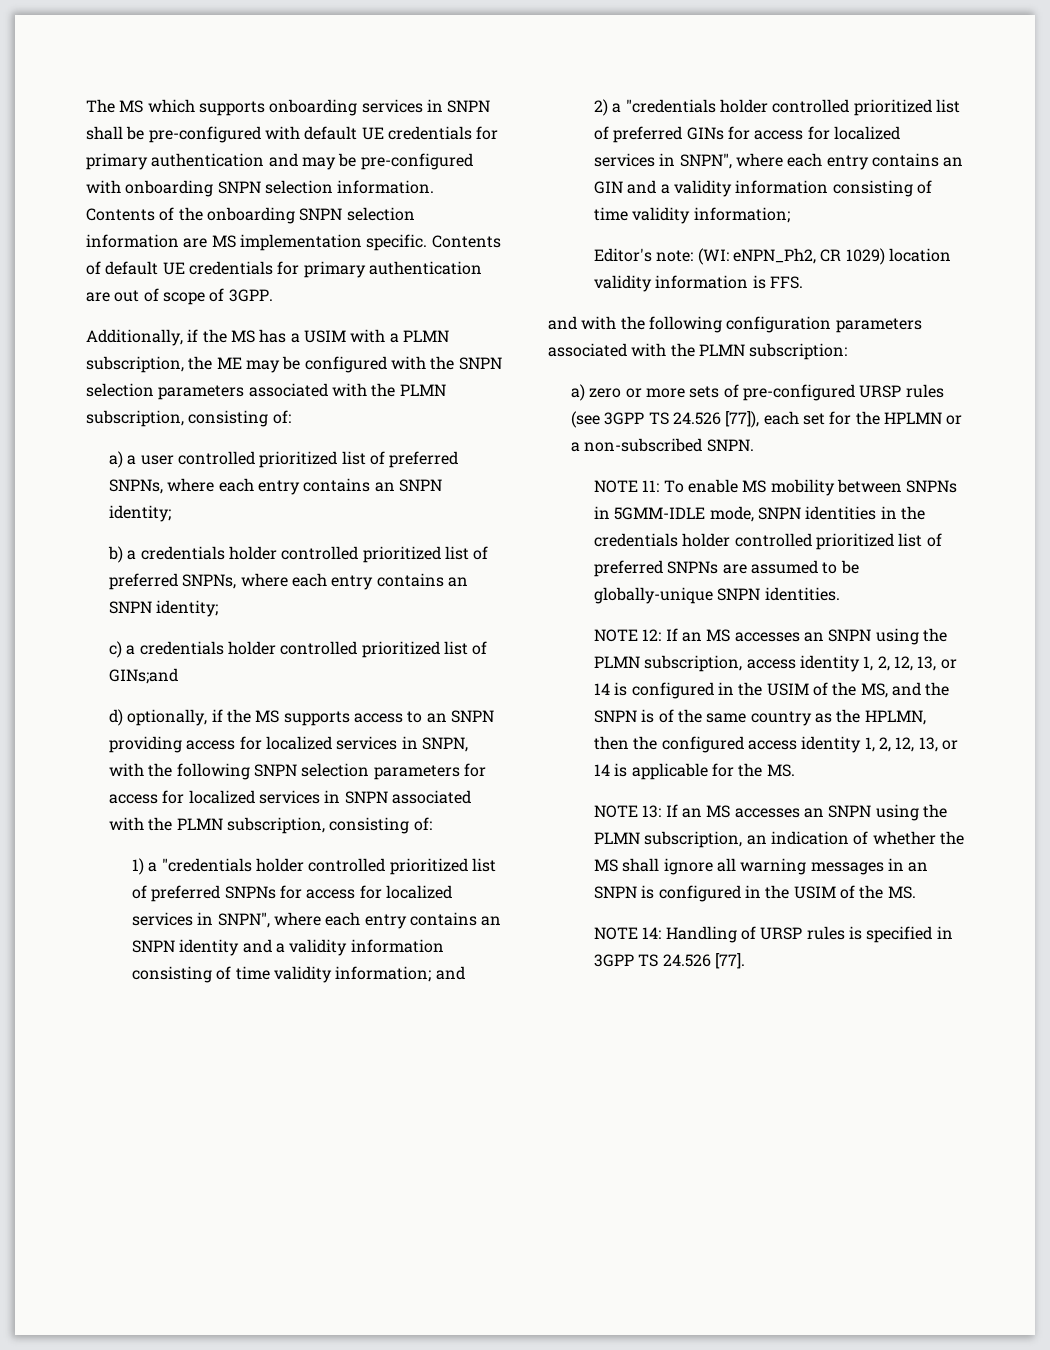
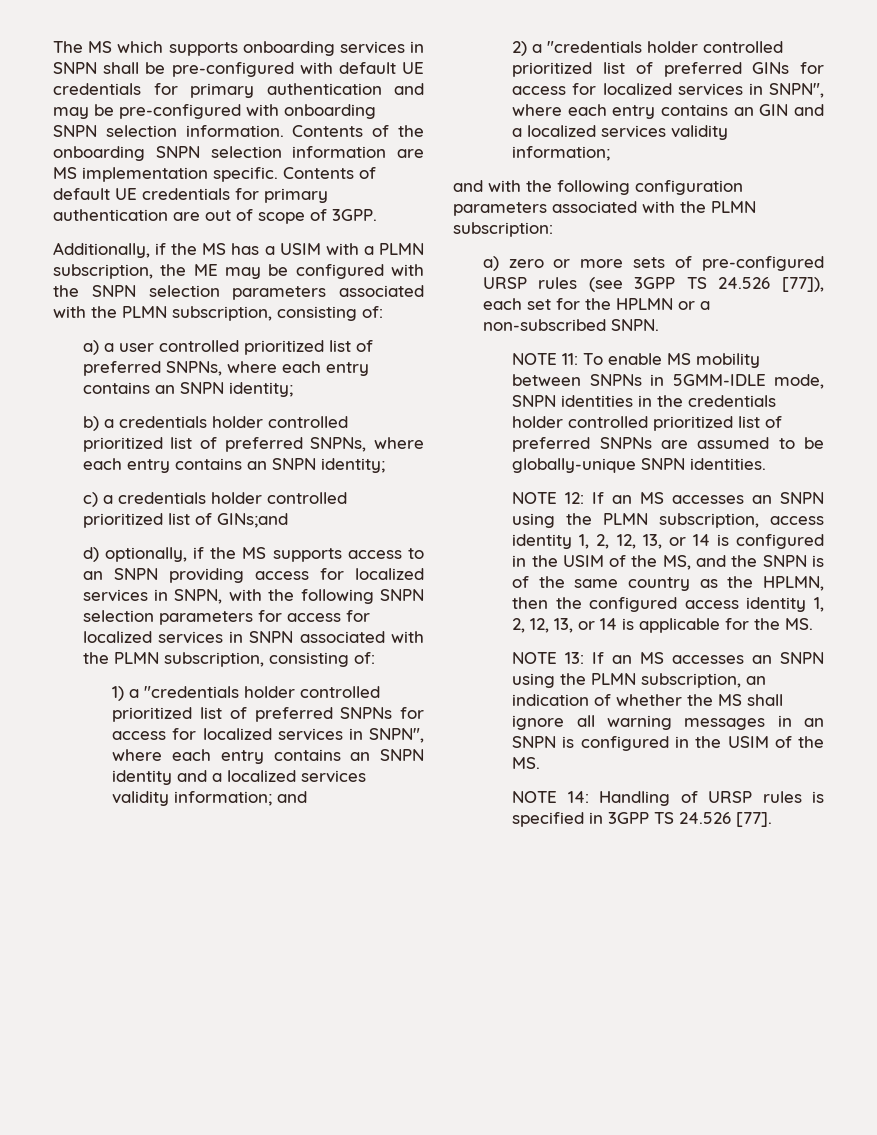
- 1) a "credentials holder controlled prioritized list of preferred SNPNs for access for localized services in SNPN", where each entry contains an SNPN identity and a validity information consisting of time validity information; and
+ 1) a "credentials holder controlled prioritized list of preferred SNPNs for access for localized services in SNPN", where each entry contains an SNPN identity and a localized services validity information; and
- 2) a "credentials holder controlled prioritized list of preferred GINs for access for localized services in SNPN", where each entry contains an GIN and a validity information consisting of time validity information;
- Editor's note: (WI: eNPN_Ph2, CR 1029) location validity information is FFS.
+ 2) a "credentials holder controlled prioritized list of preferred GINs for access for localized services in SNPN", where each entry contains an GIN and a localized services validity information;

